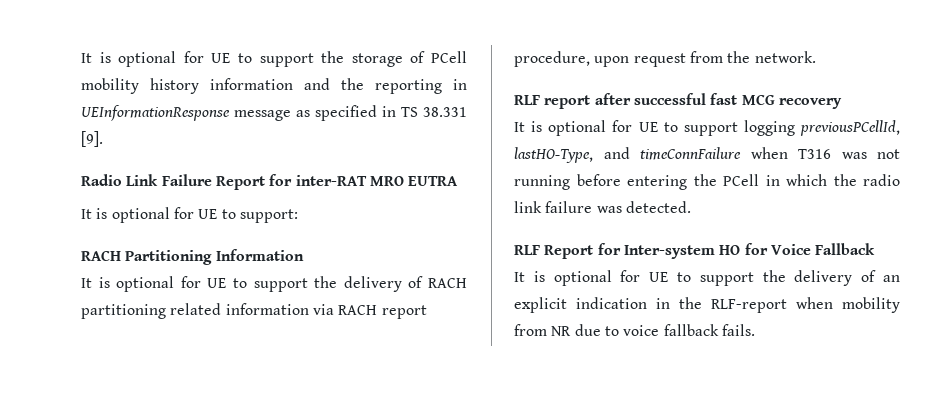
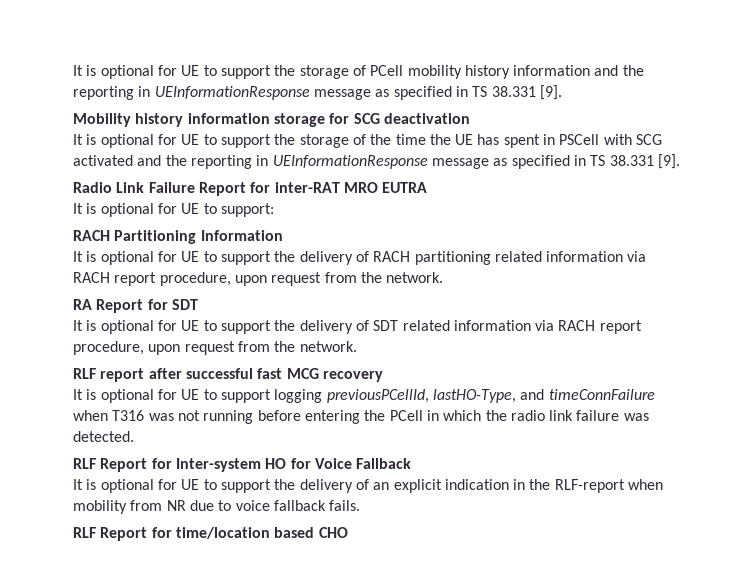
+ Mobility history information storage for SCG deactivation
+ It is optional for UE to support the storage of the time the UE has spent in PSCell with SCG activated and the reporting in UEInformationResponse message as specified in TS 38.331 [9].
+ RA Report for SDT
+ It is optional for UE to support the delivery of SDT related information via RACH report procedure, upon request from the network.
+ RLF Report for time/location based CHO

